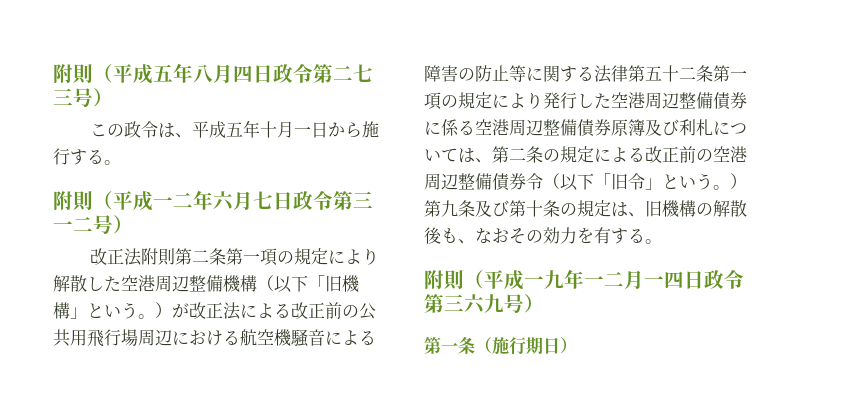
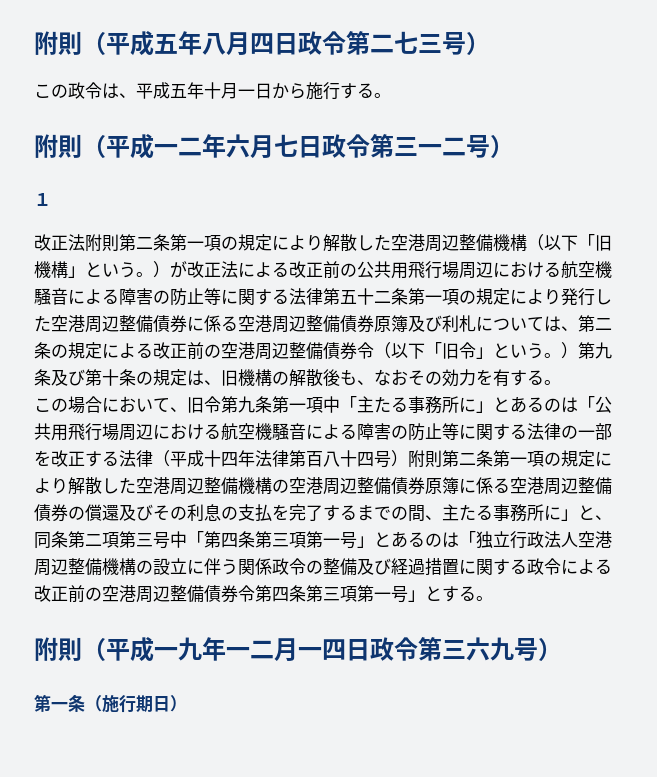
+ １
+ この場合において、旧令第九条第一項中「主たる事務所に」とあるのは「公共用飛行場周辺における航空機騒音による障害の防止等に関する法律の一部を改正する法律（平成十四年法律第百八十四号）附則第二条第一項の規定により解散した空港周辺整備機構の空港周辺整備債券原簿に係る空港周辺整備債券の償還及びその利息の支払を完了するまでの間、主たる事務所に」と、同条第二項第三号中「第四条第三項第一号」とあるのは「独立行政法人空港周辺整備機構の設立に伴う関係政令の整備及び経過措置に関する政令による改正前の空港周辺整備債券令第四条第三項第一号」とする。

